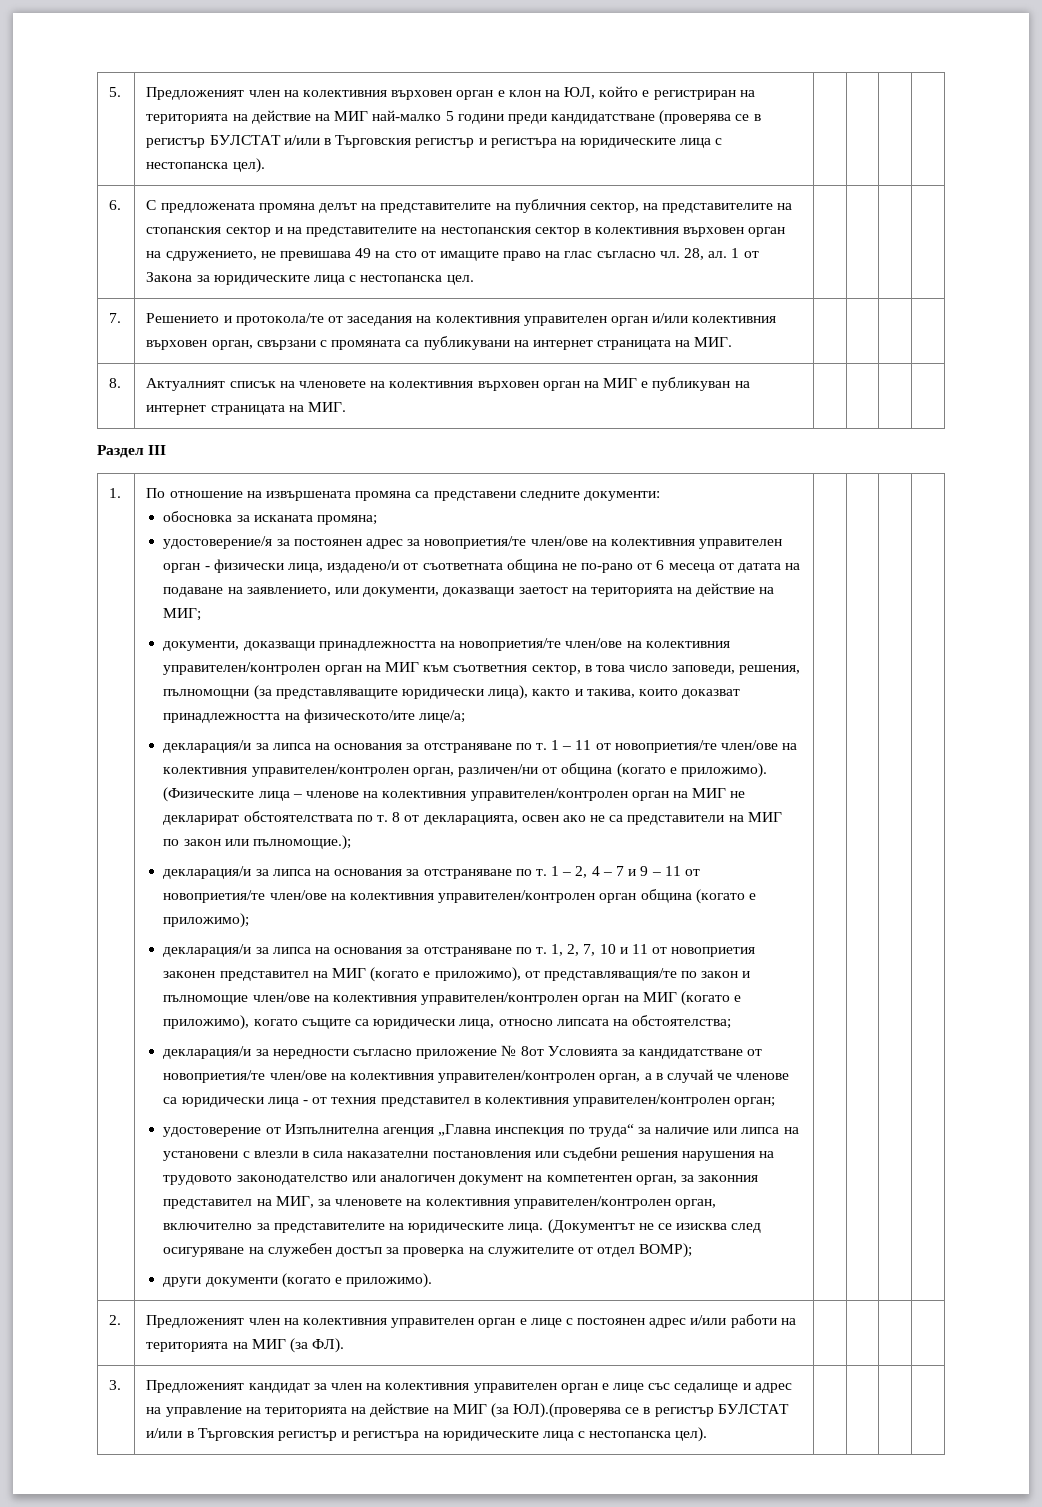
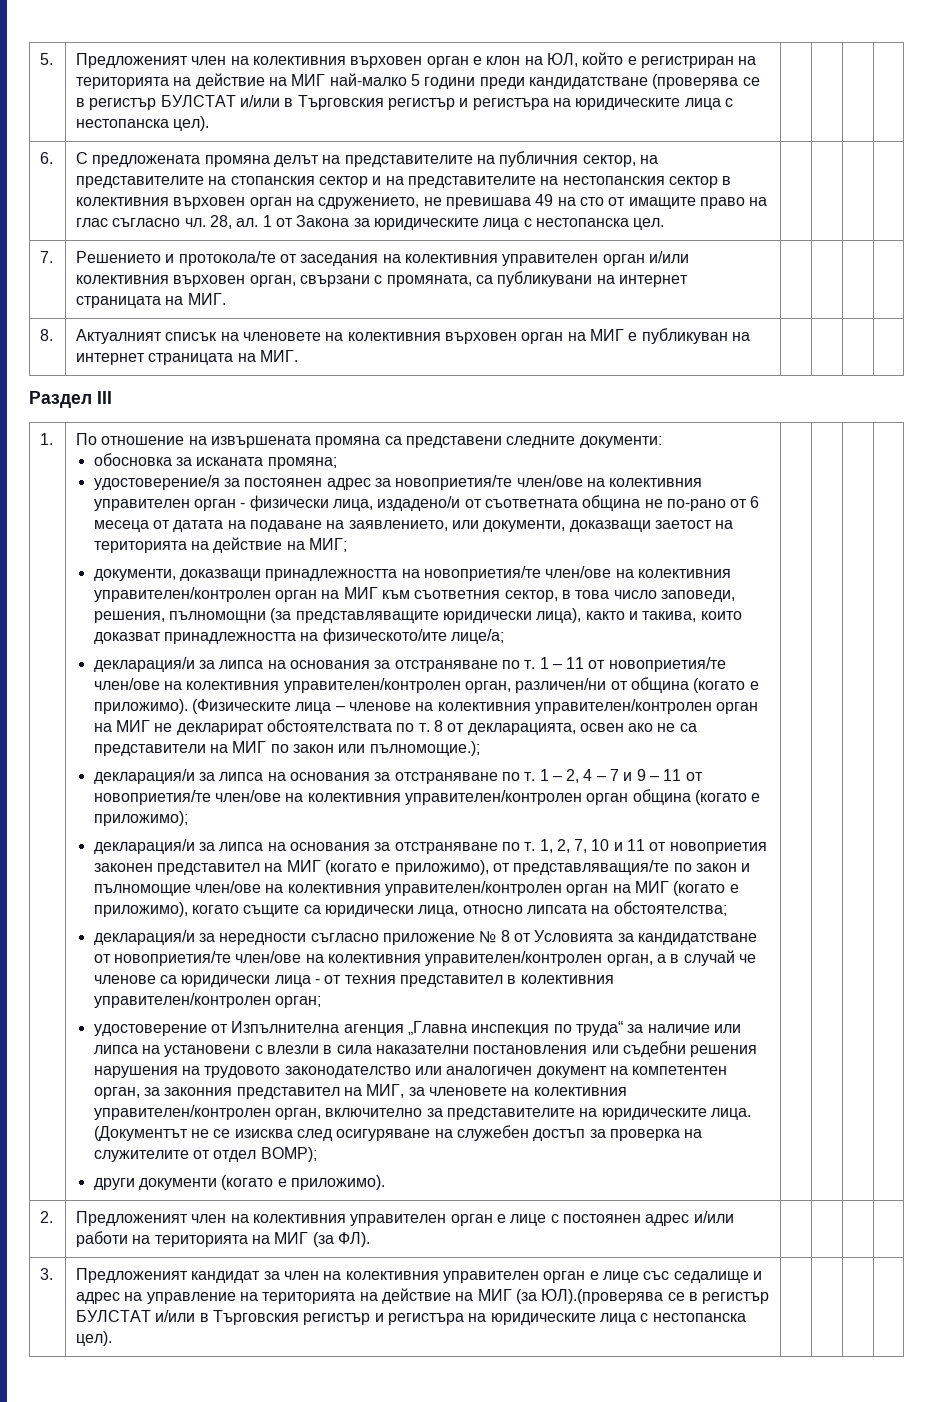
- 7. | Решението и протокола/те от заседания на колективния управителен орган и/или колективния върховен орган, свързани с промяната са публикувани на интернет страницата на МИГ. | | | |
+ 7. | Решението и протокола/те от заседания на колективния управителен орган и/или колективния върховен орган, свързани с промяната, са публикувани на интернет страницата на МИГ. | | | |
- декларация/и за нередности съгласно приложение № 8от Условията за кандидатстване от новоприетия/те член/ове на колективния управителен/контролен орган, а в случай че членове са юридически лица - от техния представител в колективния управителен/контролен орган;
+ декларация/и за нередности съгласно приложение № 8 от Условията за кандидатстване от новоприетия/те член/ове на колективния управителен/контролен орган, а в случай че членове са юридически лица - от техния представител в колективния управителен/контролен орган;

